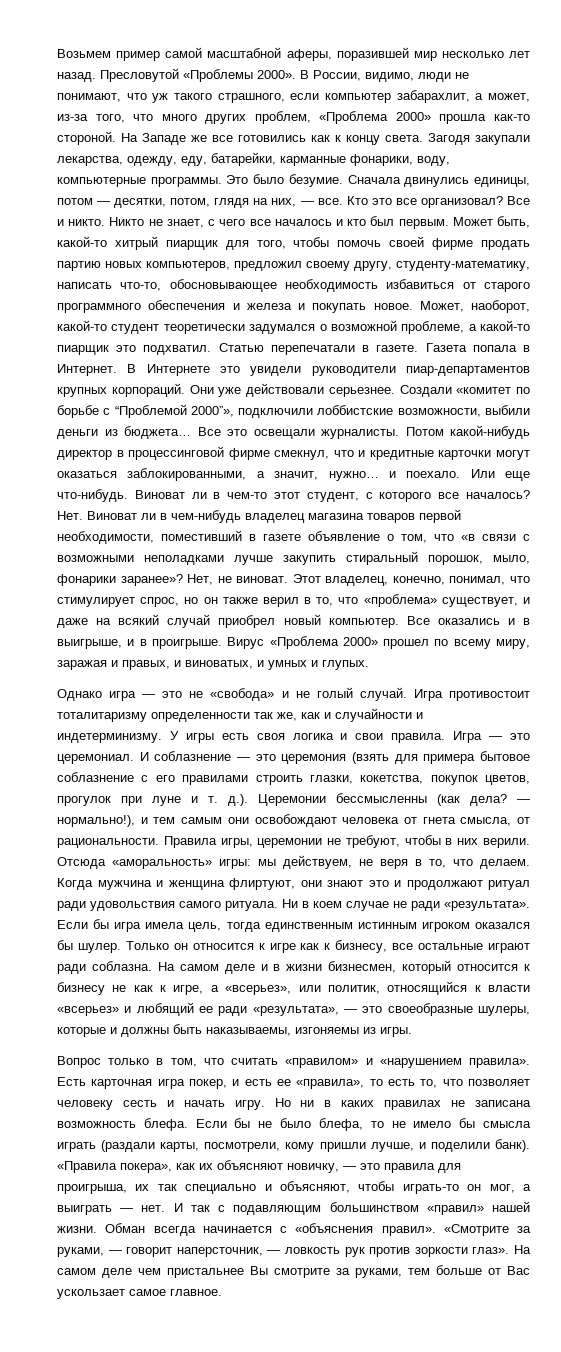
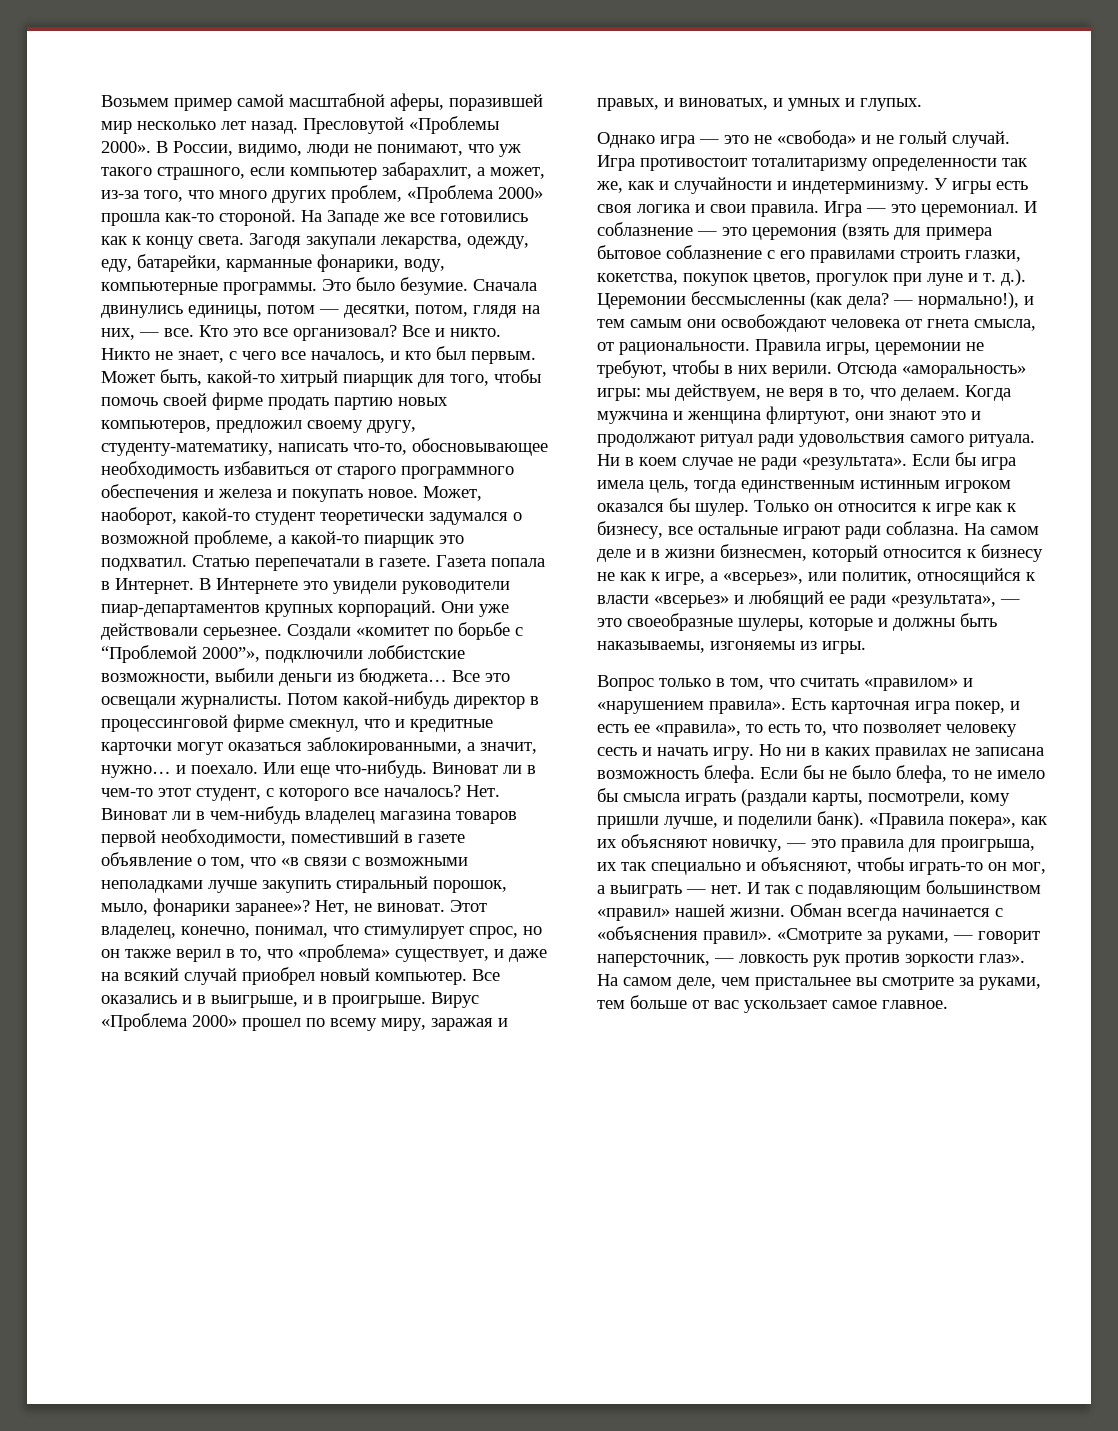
- Никто не знает, с чего все началось и кто был первым.
+ Никто не знает, с чего все началось, и кто был первым.
- На самом деле чем пристальнее Вы смотрите за руками, тем больше от Вас ускользает самое главное.
+ На самом деле, чем пристальнее вы смотрите за руками, тем больше от вас ускользает самое главное.

